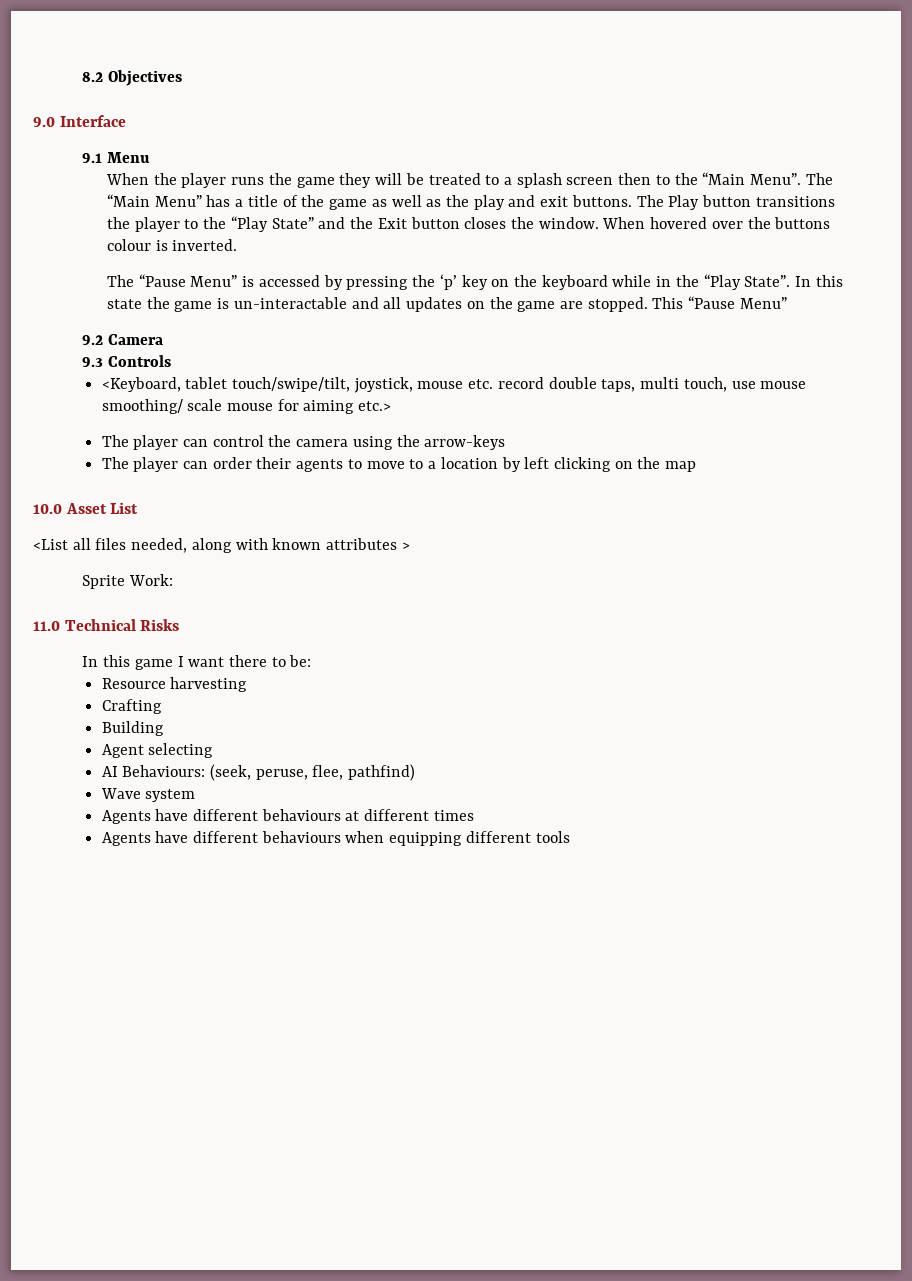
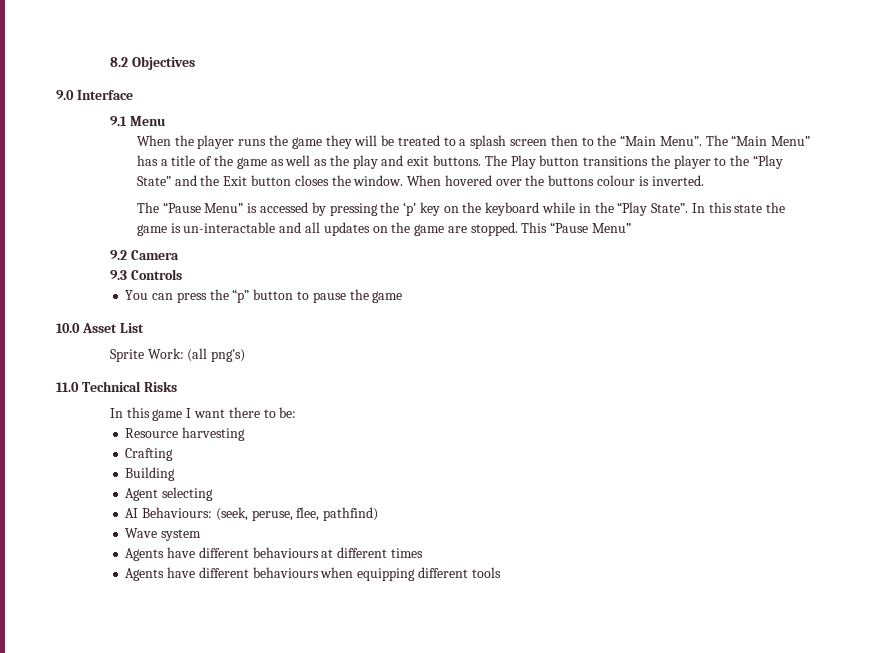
- <Keyboard, tablet touch/swipe/tilt, joystick, mouse etc. record double taps, multi touch, use mouse smoothing/ scale mouse for aiming etc.>
- The player can control the camera using the arrow-keys
- The player can order their agents to move to a location by left clicking on the map
+ You can press the “p” button to pause the game
  10.0 Asset List
- <List all files needed, along with known attributes >
- Sprite Work:
+ Sprite Work: (all png’s)

